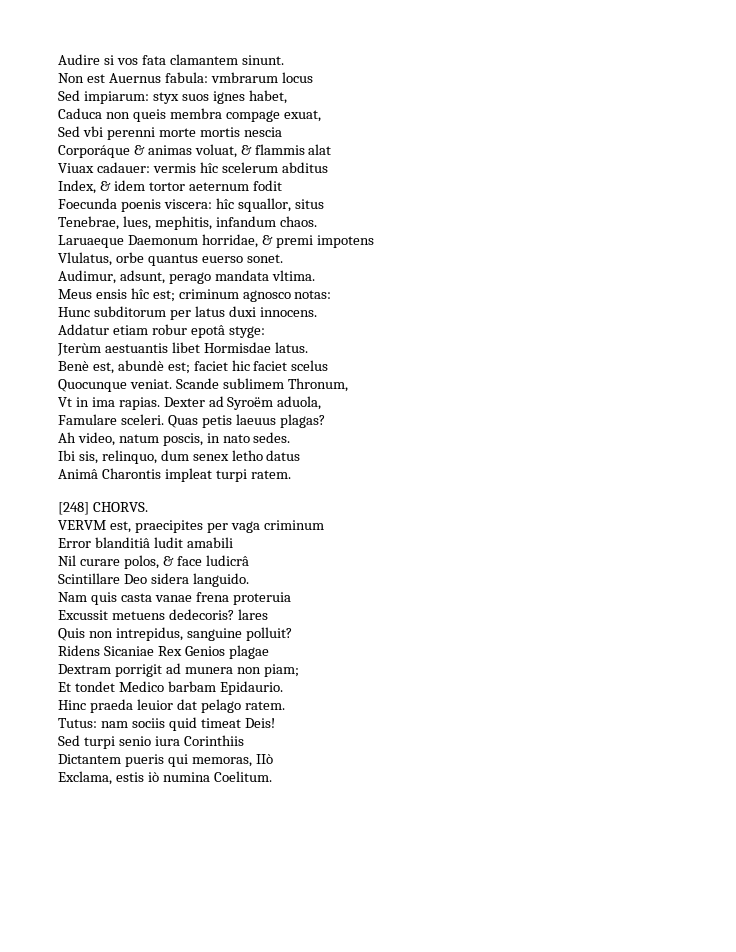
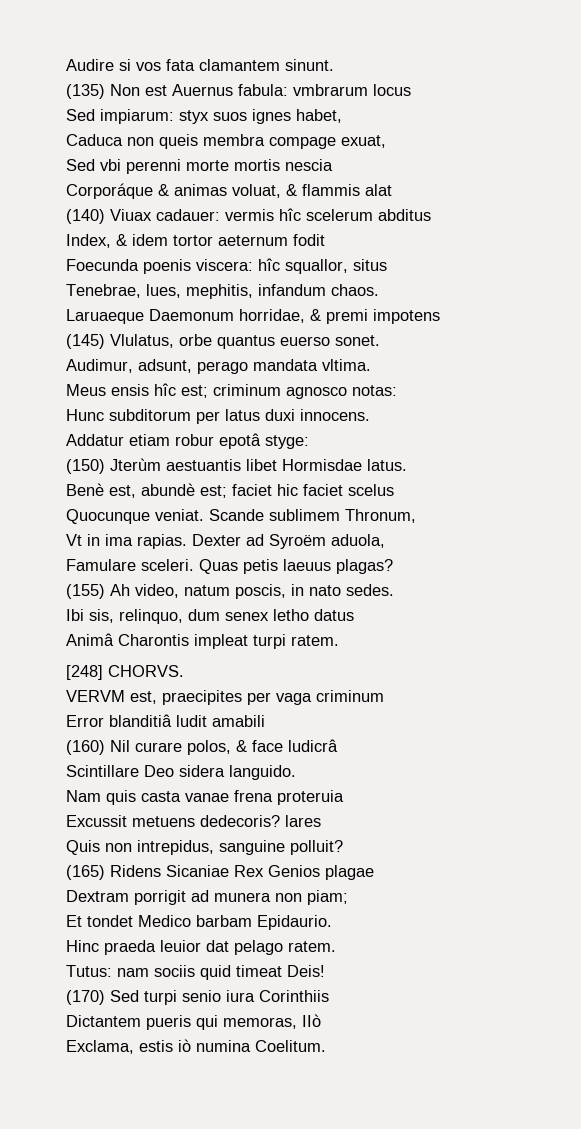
- Non est Auernus fabula: vmbrarum locus
+ (135) Non est Auernus fabula: vmbrarum locus
- Viuax cadauer: vermis hîc scelerum abditus
+ (140) Viuax cadauer: vermis hîc scelerum abditus
- Vlulatus, orbe quantus euerso sonet.
+ (145) Vlulatus, orbe quantus euerso sonet.
- Jterùm aestuantis libet Hormisdae latus.
+ (150) Jterùm aestuantis libet Hormisdae latus.
- Ah video, natum poscis, in nato sedes.
+ (155) Ah video, natum poscis, in nato sedes.
- Nil curare polos, & face ludicrâ
+ (160) Nil curare polos, & face ludicrâ
- Ridens Sicaniae Rex Genios plagae
+ (165) Ridens Sicaniae Rex Genios plagae
- Sed turpi senio iura Corinthiis
+ (170) Sed turpi senio iura Corinthiis

